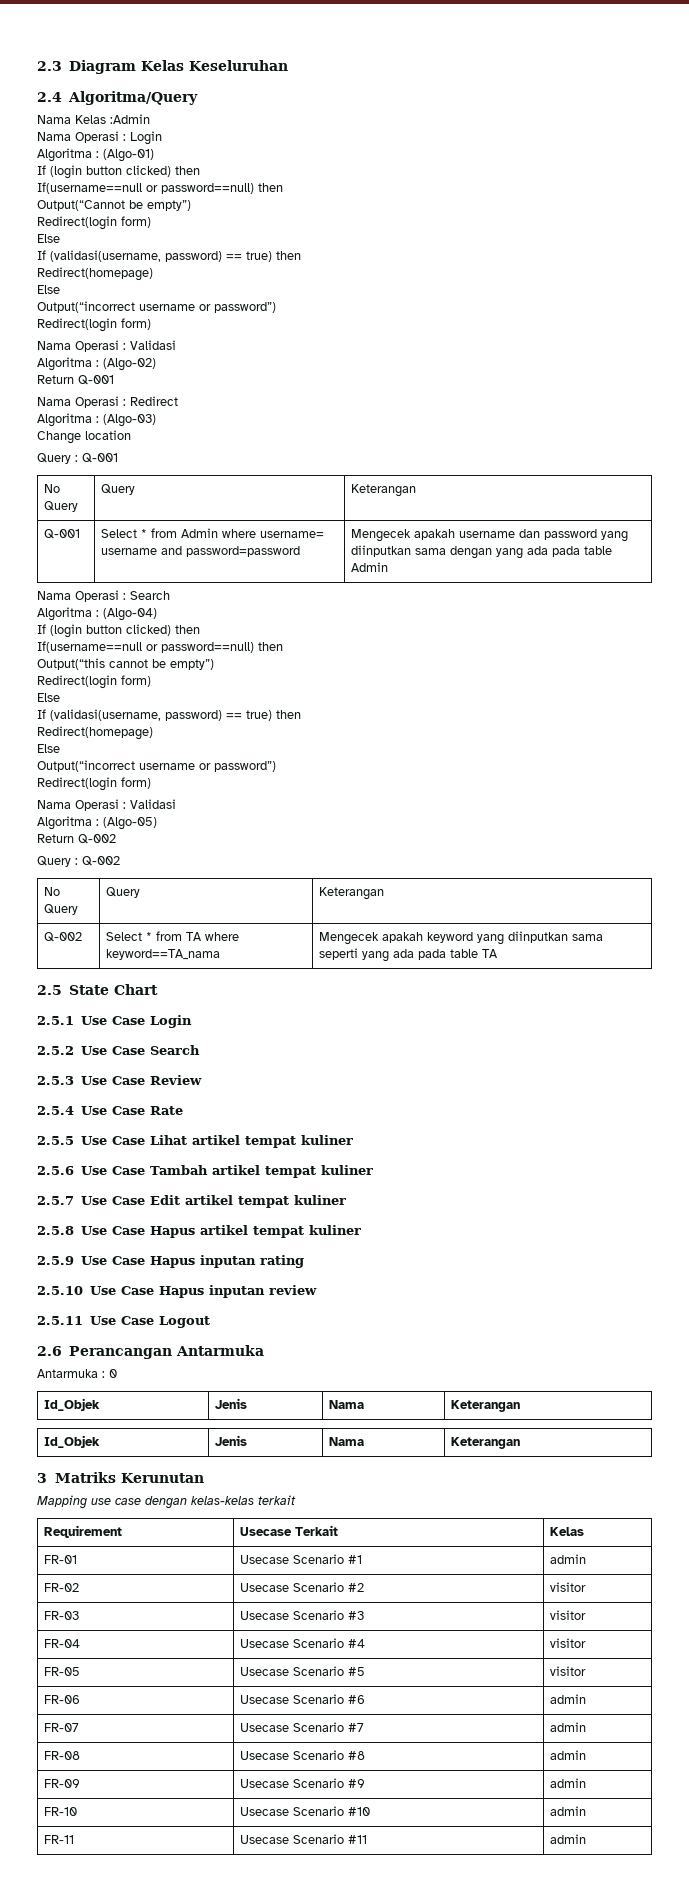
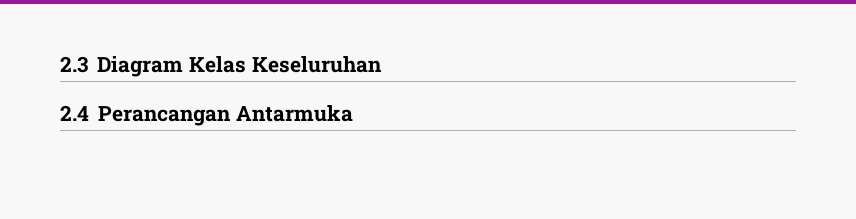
- 2.4 Algoritma/Query
- Nama Kelas :Admin
- Nama Operasi : Login
- Algoritma : (Algo-01)
- If (login button clicked) then
- If(username==null or password==null) then
- Output(“Cannot be empty”)
- Redirect(login form)
- Else
- If (validasi(username, password) == true) then
- Redirect(homepage)
- Else
- Output(“incorrect username or password”)
- Redirect(login form)
- Nama Operasi : Validasi
- Algoritma : (Algo-02)
- Return Q-001
- Nama Operasi : Redirect
- Algoritma : (Algo-03)
- Change location
- Query : Q-001
- No Query | Query | Keterangan
- Q-001 | Select * from Admin where username= username and password=password | Mengecek apakah username dan password yang diinputkan sama dengan yang ada pada table Admin
- Nama Operasi : Search
- Algoritma : (Algo-04)
- If (login button clicked) then
- If(username==null or password==null) then
- Output(“this cannot be empty”)
- Redirect(login form)
- Else
- If (validasi(username, password) == true) then
- Redirect(homepage)
- Else
- Output(“incorrect username or password”)
- Redirect(login form)
- Nama Operasi : Validasi
- Algoritma : (Algo-05)
- Return Q-002
- Query : Q-002
- No Query | Query | Keterangan
- Q-002 | Select * from TA where keyword==TA_nama | Mengecek apakah keyword yang diinputkan sama seperti yang ada pada table TA
- 2.5 State Chart
- 2.5.1 Use Case Login
- 2.5.2 Use Case Search
- 2.5.3 Use Case Review
- 2.5.4 Use Case Rate
- 2.5.5 Use Case Lihat artikel tempat kuliner
- 2.5.6 Use Case Tambah artikel tempat kuliner
- 2.5.7 Use Case Edit artikel tempat kuliner
- 2.5.8 Use Case Hapus artikel tempat kuliner
- 2.5.9 Use Case Hapus inputan rating
- 2.5.10 Use Case Hapus inputan review
- 2.5.11 Use Case Logout
- 2.6 Perancangan Antarmuka
- Antarmuka : 0
- Id_Objek | Jenis | Nama | Keterangan
- Id_Objek | Jenis | Nama | Keterangan
- 3 Matriks Kerunutan
- Mapping use case dengan kelas-kelas terkait
- Requirement | Usecase Terkait | Kelas
- FR-01 | Usecase Scenario #1 | admin
- FR-02 | Usecase Scenario #2 | visitor
- FR-03 | Usecase Scenario #3 | visitor
- FR-04 | Usecase Scenario #4 | visitor
- FR-05 | Usecase Scenario #5 | visitor
- FR-06 | Usecase Scenario #6 | admin
- FR-07 | Usecase Scenario #7 | admin
- FR-08 | Usecase Scenario #8 | admin
- FR-09 | Usecase Scenario #9 | admin
- FR-10 | Usecase Scenario #10 | admin
- FR-11 | Usecase Scenario #11 | admin
+ 2.4 Perancangan Antarmuka

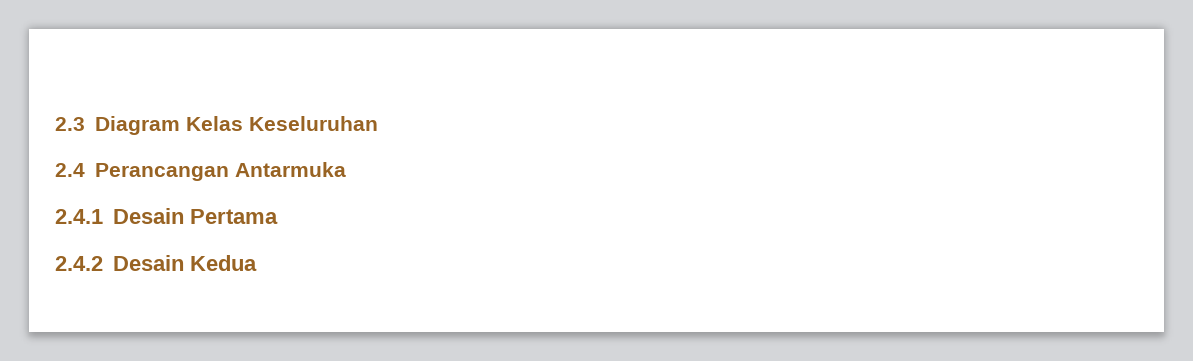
+ 2.4.1 Desain Pertama
+ 2.4.2 Desain Kedua

